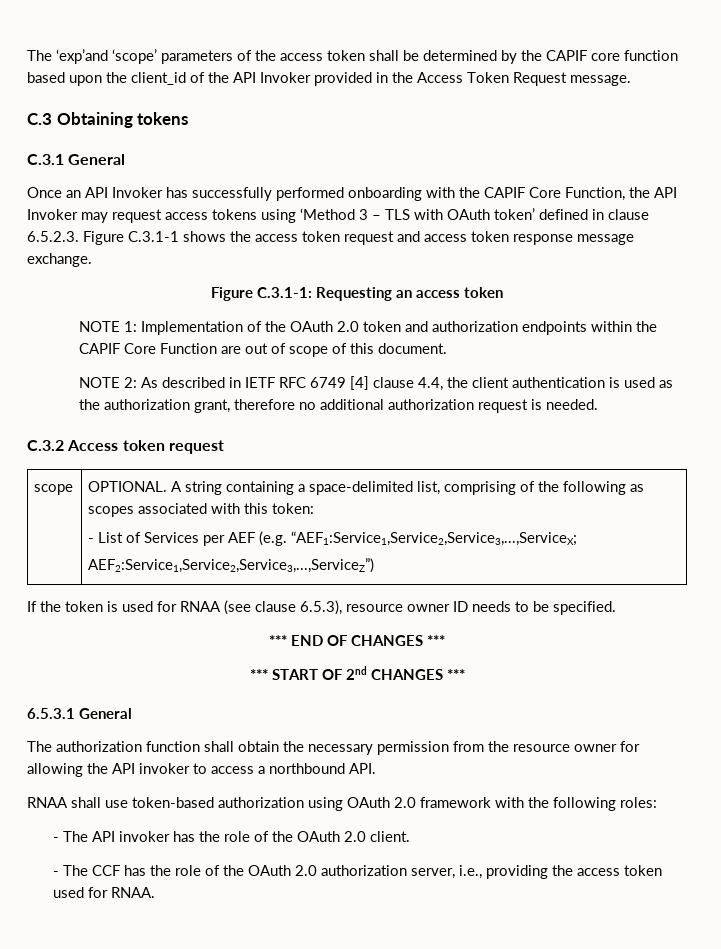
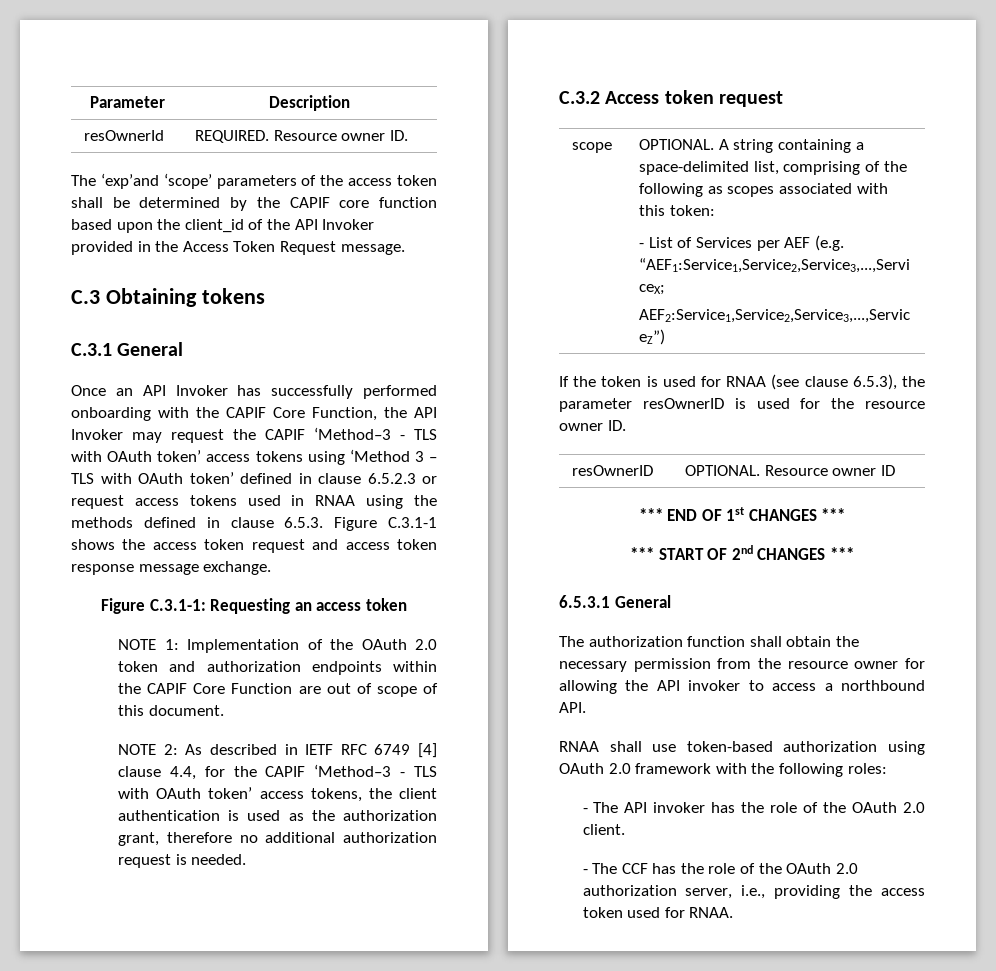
+ Parameter | Description
+ resOwnerId | REQUIRED. Resource owner ID.
- Once an API Invoker has successfully performed onboarding with the CAPIF Core Function, the API Invoker may request access tokens using ‘Method 3 – TLS with OAuth token’ defined in clause 6.5.2.3. Figure C.3.1-1 shows the access token request and access token response message exchange.
+ Once an API Invoker has successfully performed onboarding with the CAPIF Core Function, the API Invoker may request the CAPIF ‘Method–3 - TLS with OAuth token’ access tokens using ‘Method 3 – TLS with OAuth token’ defined in clause 6.5.2.3 or request access tokens used in RNAA using the methods defined in clause 6.5.3. Figure C.3.1-1 shows the access token request and access token response message exchange.
- NOTE 2: As described in IETF RFC 6749 [4] clause 4.4, the client authentication is used as the authorization grant, therefore no additional authorization request is needed.
+ NOTE 2: As described in IETF RFC 6749 [4] clause 4.4, for the CAPIF ‘Method–3 - TLS with OAuth token’ access tokens, the client authentication is used as the authorization grant, therefore no additional authorization request is needed.
- If the token is used for RNAA (see clause 6.5.3), resource owner ID needs to be specified.
+ If the token is used for RNAA (see clause 6.5.3), the parameter resOwnerID is used for the resource owner ID.
+ resOwnerID | OPTIONAL. Resource owner ID
- *** END OF CHANGES ***
+ *** END OF 1st CHANGES ***

